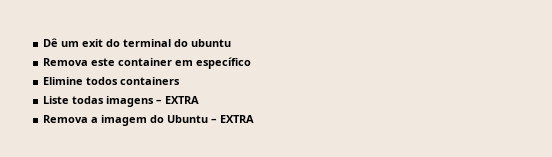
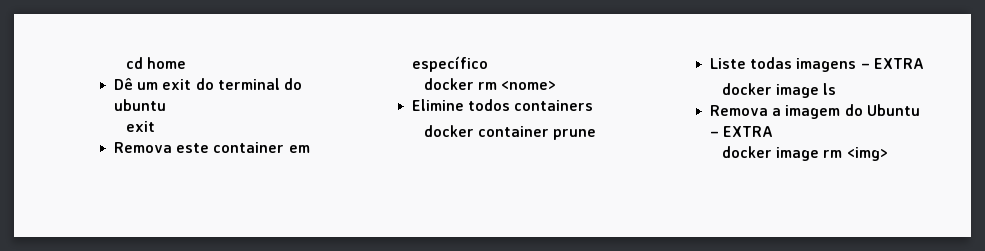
+ cd home
  Dê um exit do terminal do ubuntu
+ exit
+ docker rm <nome>
+ docker container prune
+ docker image ls
+ docker image rm <img>

